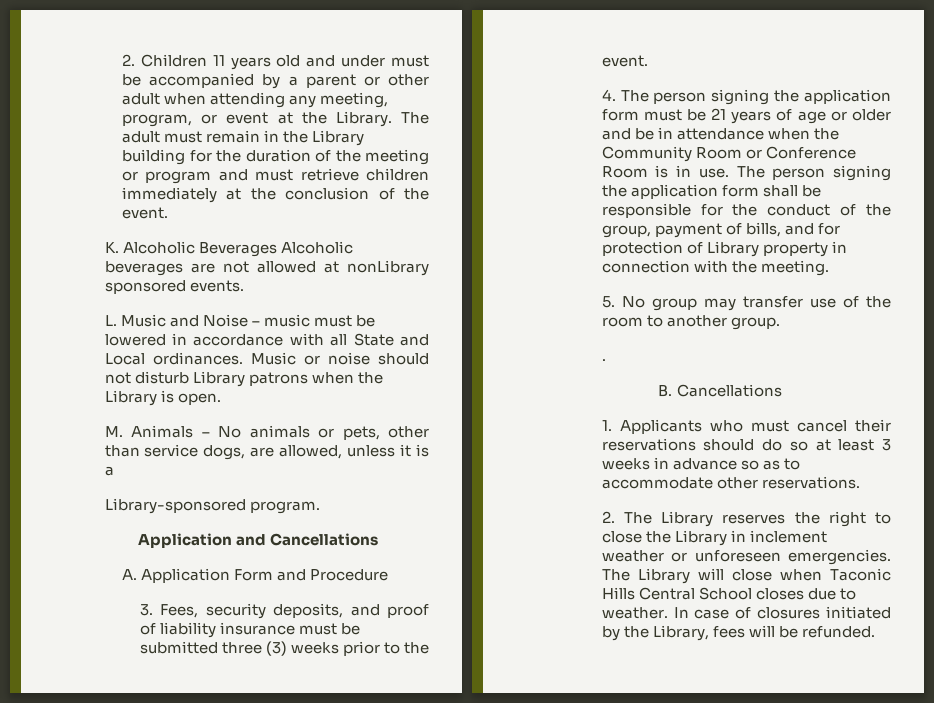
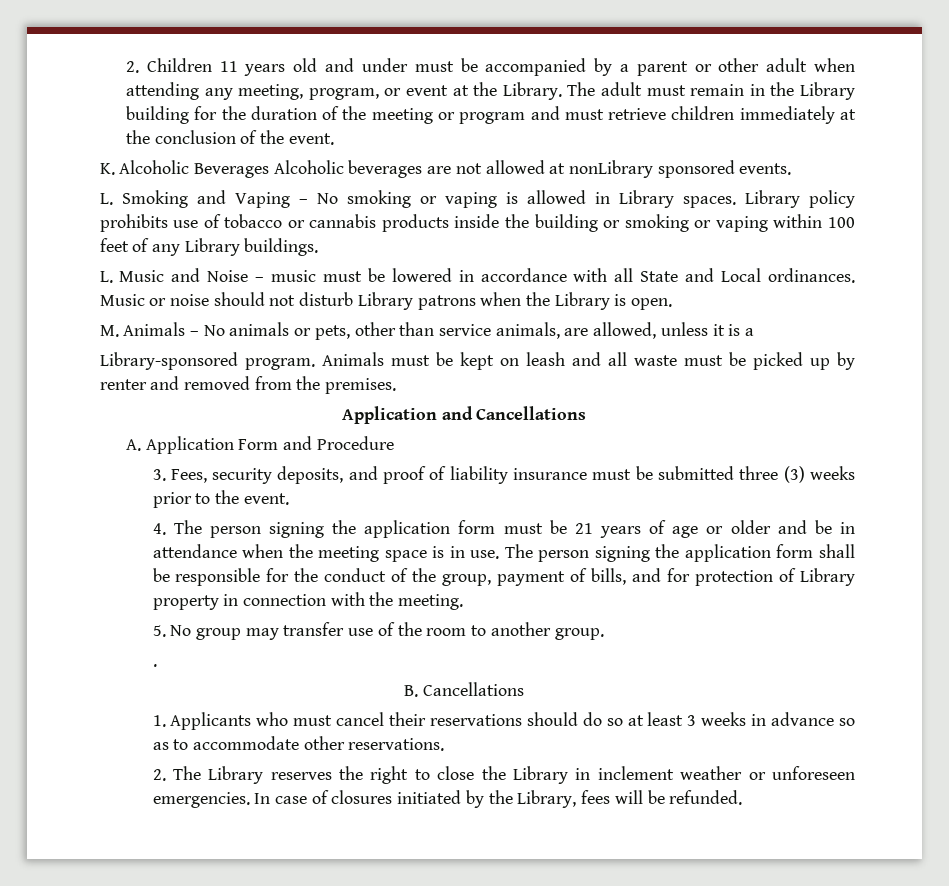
+ L. Smoking and Vaping – No smoking or vaping is allowed in Library spaces. Library policy prohibits use of tobacco or cannabis products inside the building or smoking or vaping within 100 feet of any Library buildings.
- M. Animals – No animals or pets, other than service dogs, are allowed, unless it is a
+ M. Animals – No animals or pets, other than service animals, are allowed, unless it is a
+ Animals must be kept on leash and all waste must be picked up by renter and removed from the premises.
- 4. The person signing the application form must be 21 years of age or older and be in attendance when the Community Room or Conference Room is in use.
+ 4. The person signing the application form must be 21 years of age or older and be in attendance when the meeting space is in use.
- The Library will close when Taconic Hills Central School closes due to weather.

